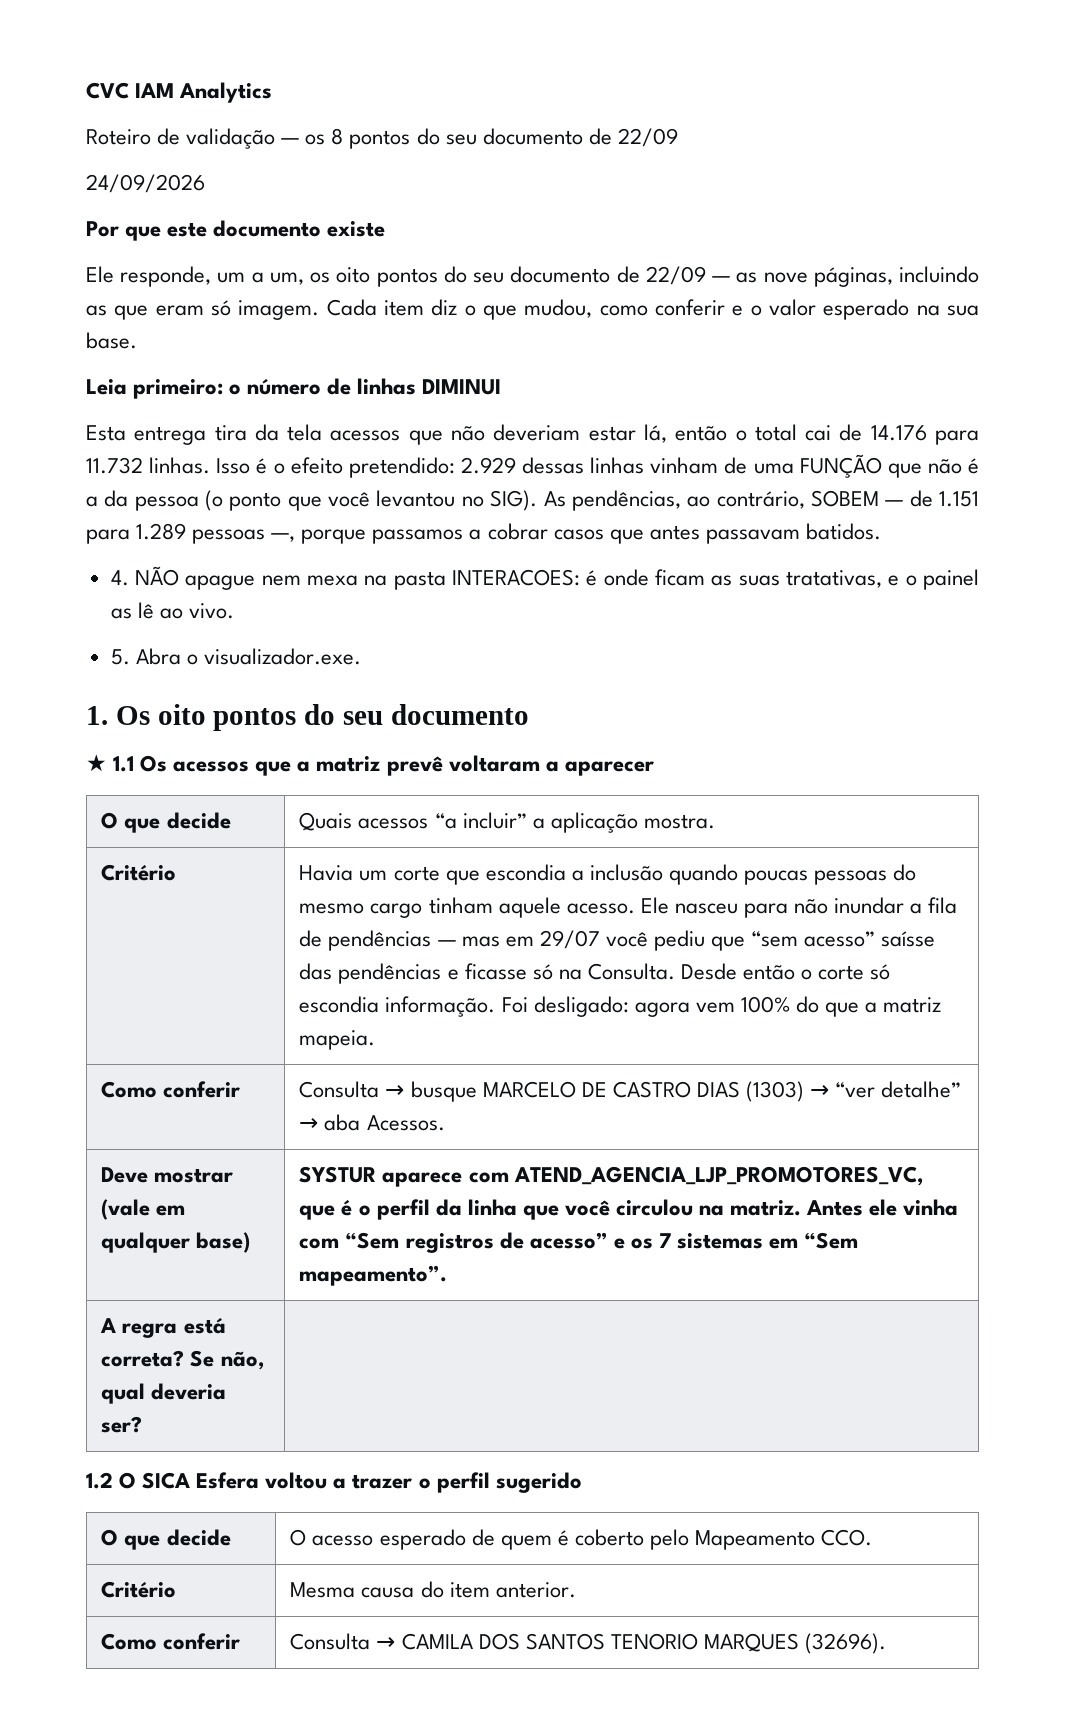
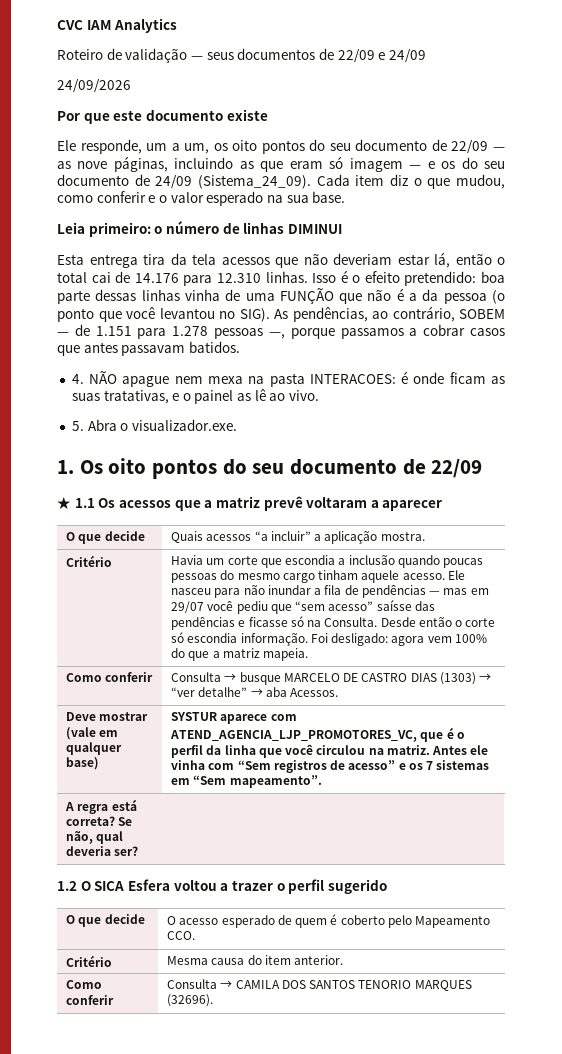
- Roteiro de validação — os 8 pontos do seu documento de 22/09
+ Roteiro de validação — seus documentos de 22/09 e 24/09
- Ele responde, um a um, os oito pontos do seu documento de 22/09 — as nove páginas, incluindo as que eram só imagem.
+ Ele responde, um a um, os oito pontos do seu documento de 22/09 — as nove páginas, incluindo as que eram só imagem — e os do seu documento de 24/09 (Sistema_24_09).
- Esta entrega tira da tela acessos que não deveriam estar lá, então o total cai de 14.176 para 11.732 linhas.
+ Esta entrega tira da tela acessos que não deveriam estar lá, então o total cai de 14.176 para 12.310 linhas.
- Isso é o efeito pretendido: 2.929 dessas linhas vinham de uma FUNÇÃO que não é a da pessoa (o ponto que você levantou no SIG).
+ Isso é o efeito pretendido: boa parte dessas linhas vinha de uma FUNÇÃO que não é a da pessoa (o ponto que você levantou no SIG).
- As pendências, ao contrário, SOBEM — de 1.151 para 1.289 pessoas —, porque passamos a cobrar casos que antes passavam batidos.
+ As pendências, ao contrário, SOBEM — de 1.151 para 1.278 pessoas —, porque passamos a cobrar casos que antes passavam batidos.
- 1. Os oito pontos do seu documento
+ 1. Os oito pontos do seu documento de 22/09

